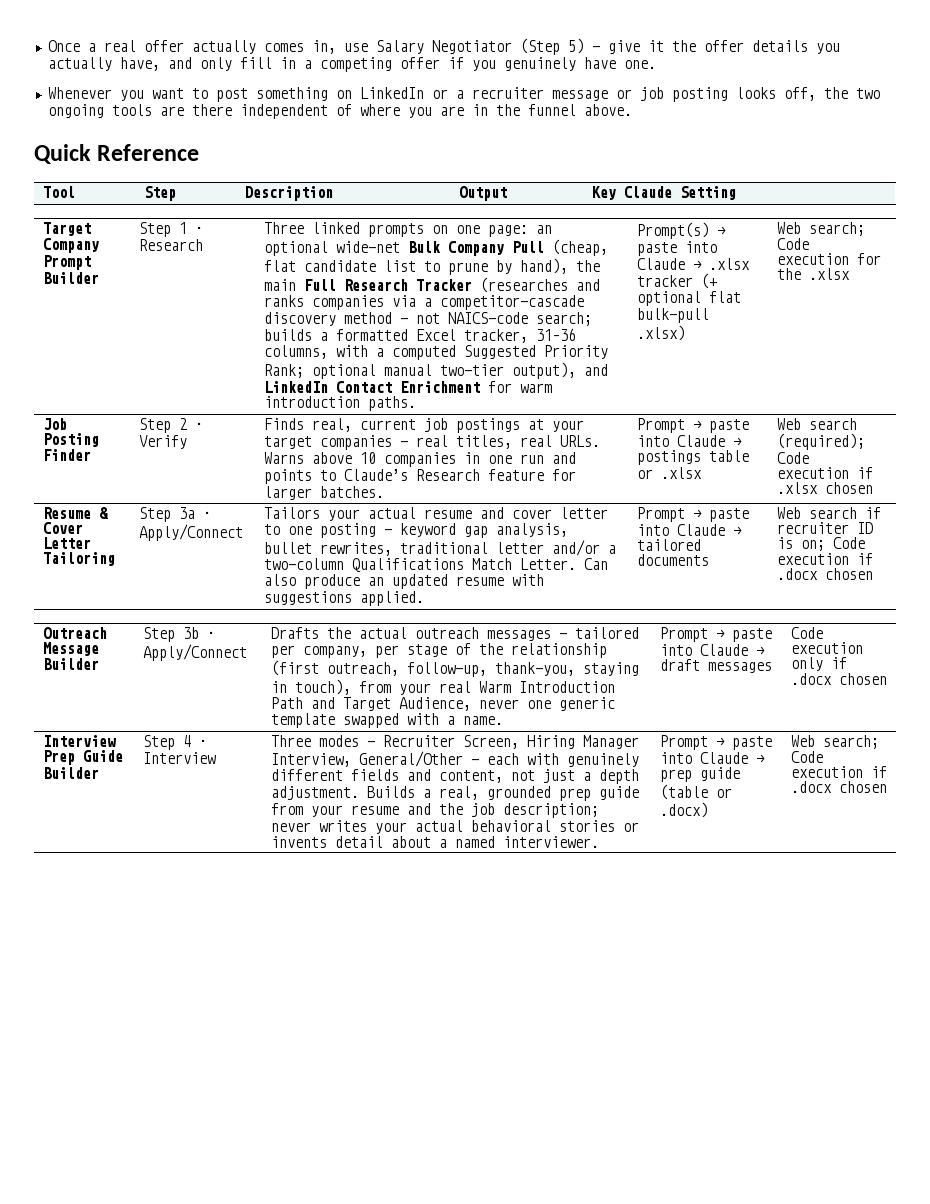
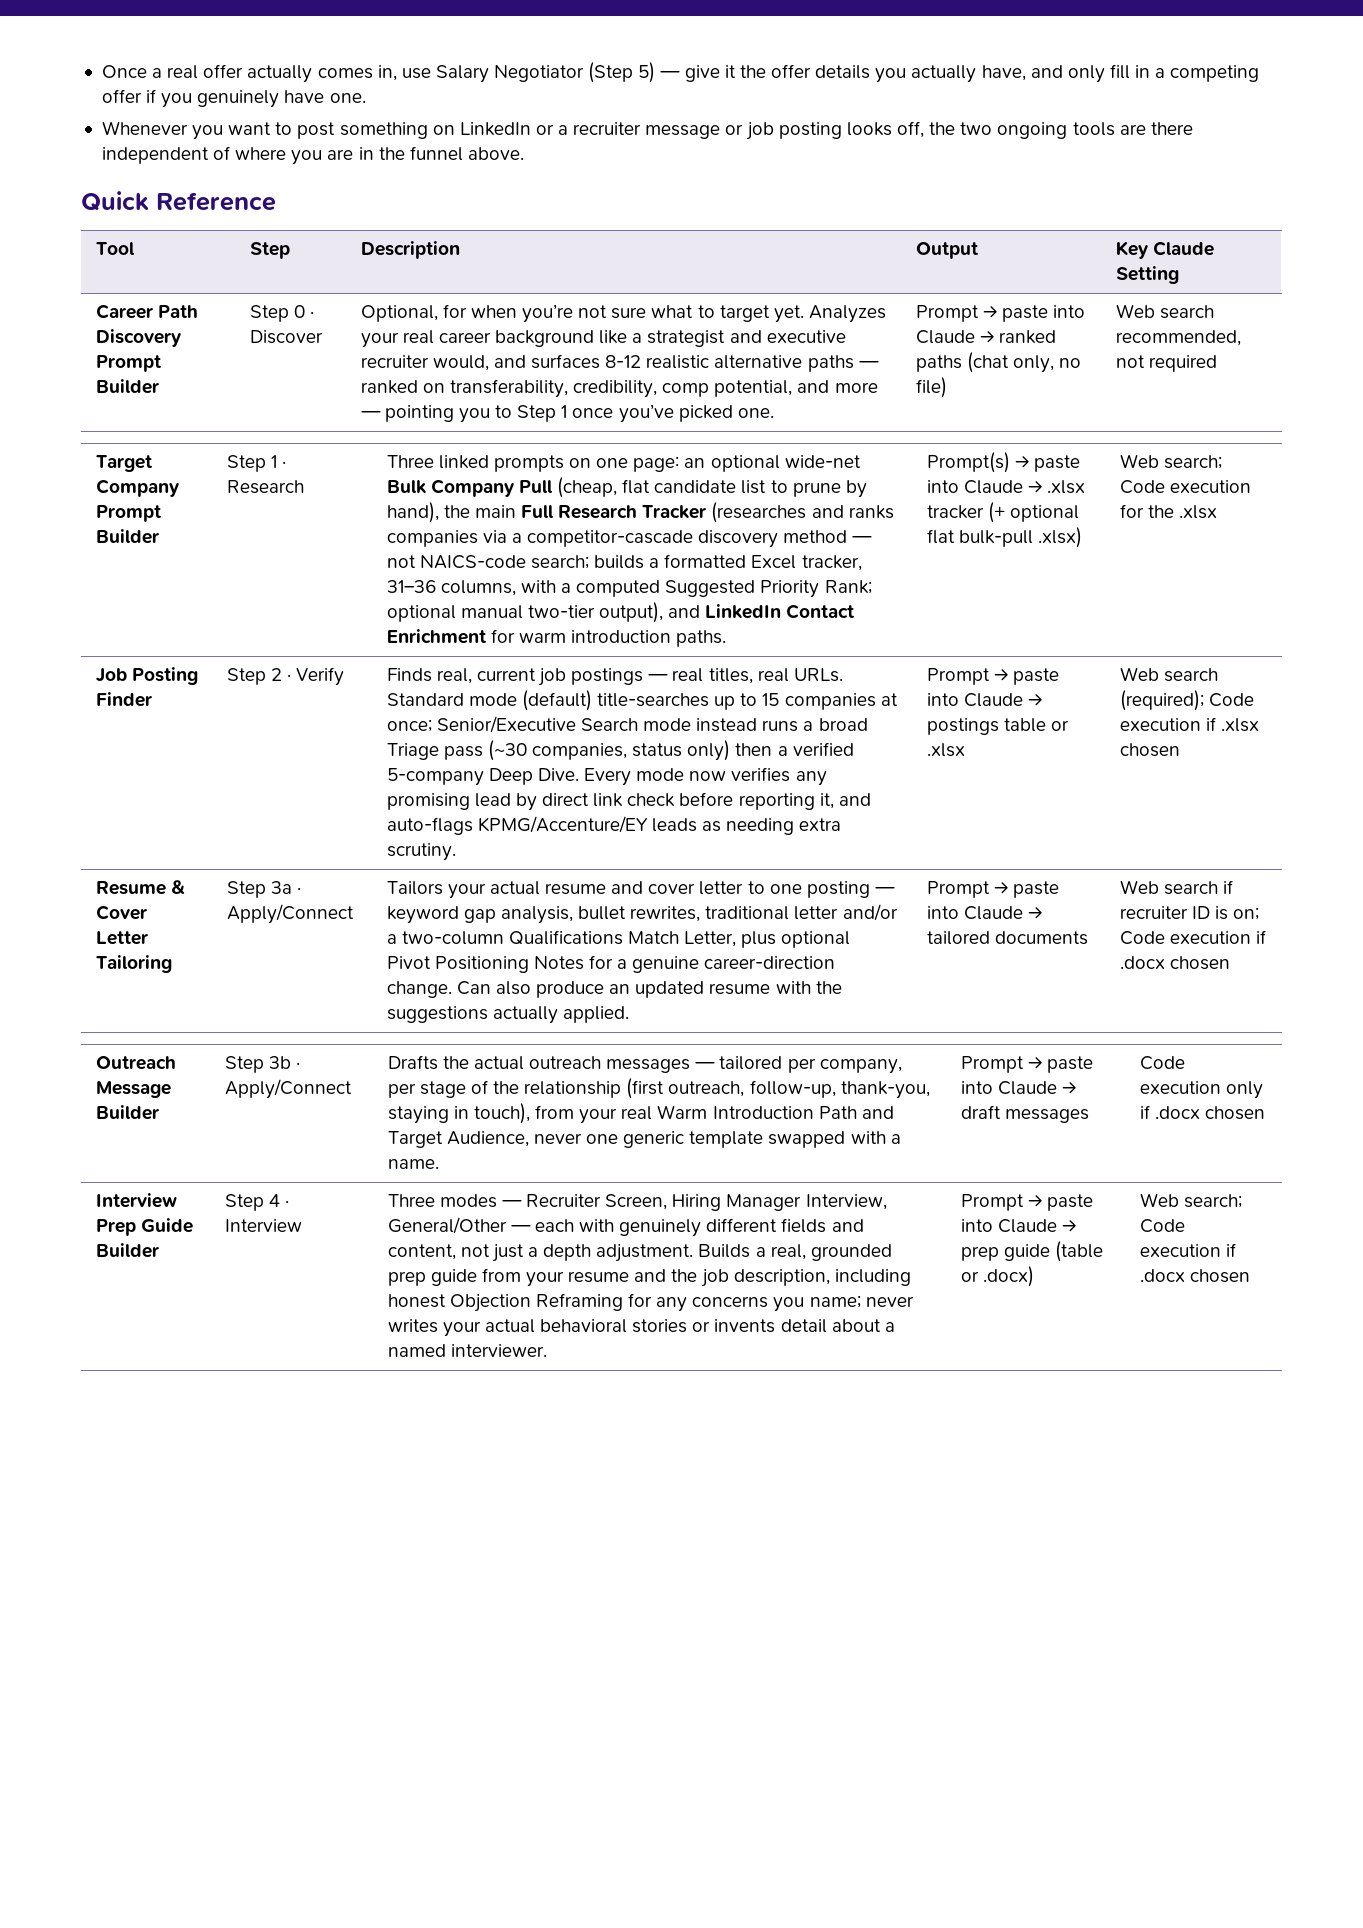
+ Career Path Discovery Prompt Builder | Step 0 · Discover | Optional, for when you’re not sure what to target yet. Analyzes your real career background like a strategist and executive recruiter would, and surfaces 8-12 realistic alternative paths — ranked on transferability, credibility, comp potential, and more — pointing you to Step 1 once you’ve picked one. | Prompt → paste into Claude → ranked paths (chat only, no file) | Web search recommended, not required
- Finds real, current job postings at your target companies — real titles, real URLs.
+ Finds real, current job postings — real titles, real URLs.
- Warns above 10 companies in one run and points to Claude’s Research feature for larger batches.
+ Standard mode (default) title-searches up to 15 companies at once; Senior/Executive Search mode instead runs a broad Triage pass (~30 companies, status only) then a verified 5-company Deep Dive. Every mode now verifies any promising lead by direct link check before reporting it, and auto-flags KPMG/Accenture/EY leads as needing extra scrutiny.
- Tailors your actual resume and cover letter to one posting — keyword gap analysis, bullet rewrites, traditional letter and/or a two-column Qualifications Match Letter.
+ Tailors your actual resume and cover letter to one posting — keyword gap analysis, bullet rewrites, traditional letter and/or a two-column Qualifications Match Letter, plus optional Pivot Positioning Notes for a genuine career-direction change.
- Can also produce an updated resume with suggestions applied.
+ Can also produce an updated resume with the suggestions actually applied.
- Builds a real, grounded prep guide from your resume and the job description; never writes your actual behavioral stories or invents detail about a named interviewer.
+ Builds a real, grounded prep guide from your resume and the job description, including honest Objection Reframing for any concerns you name; never writes your actual behavioral stories or invents detail about a named interviewer.

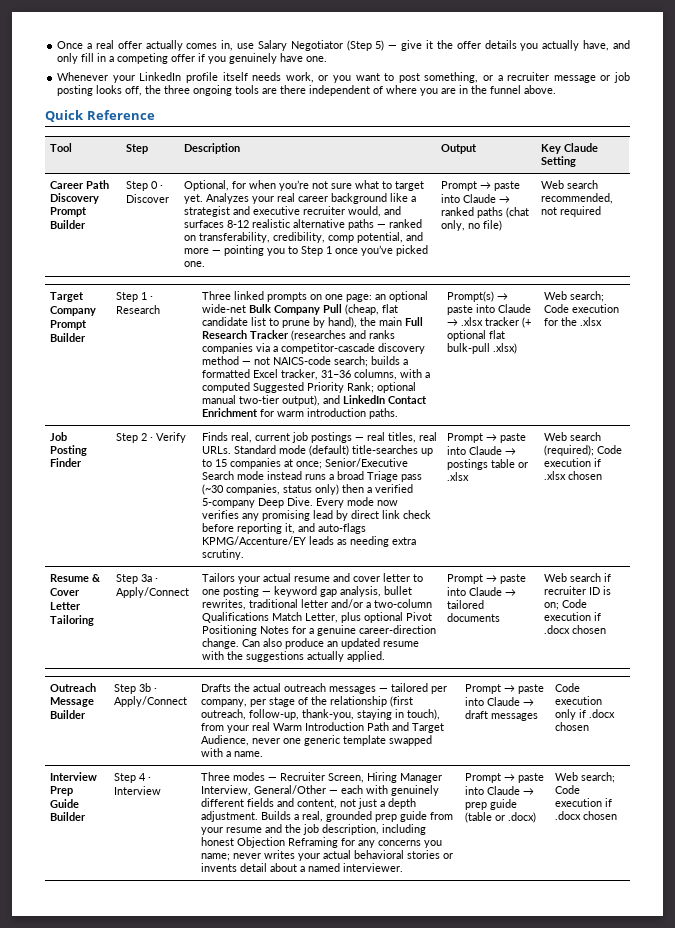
- Whenever you want to post something on LinkedIn or a recruiter message or job posting looks off, the two ongoing tools are there independent of where you are in the funnel above.
+ Whenever your LinkedIn profile itself needs work, or you want to post something, or a recruiter message or job posting looks off, the three ongoing tools are there independent of where you are in the funnel above.

